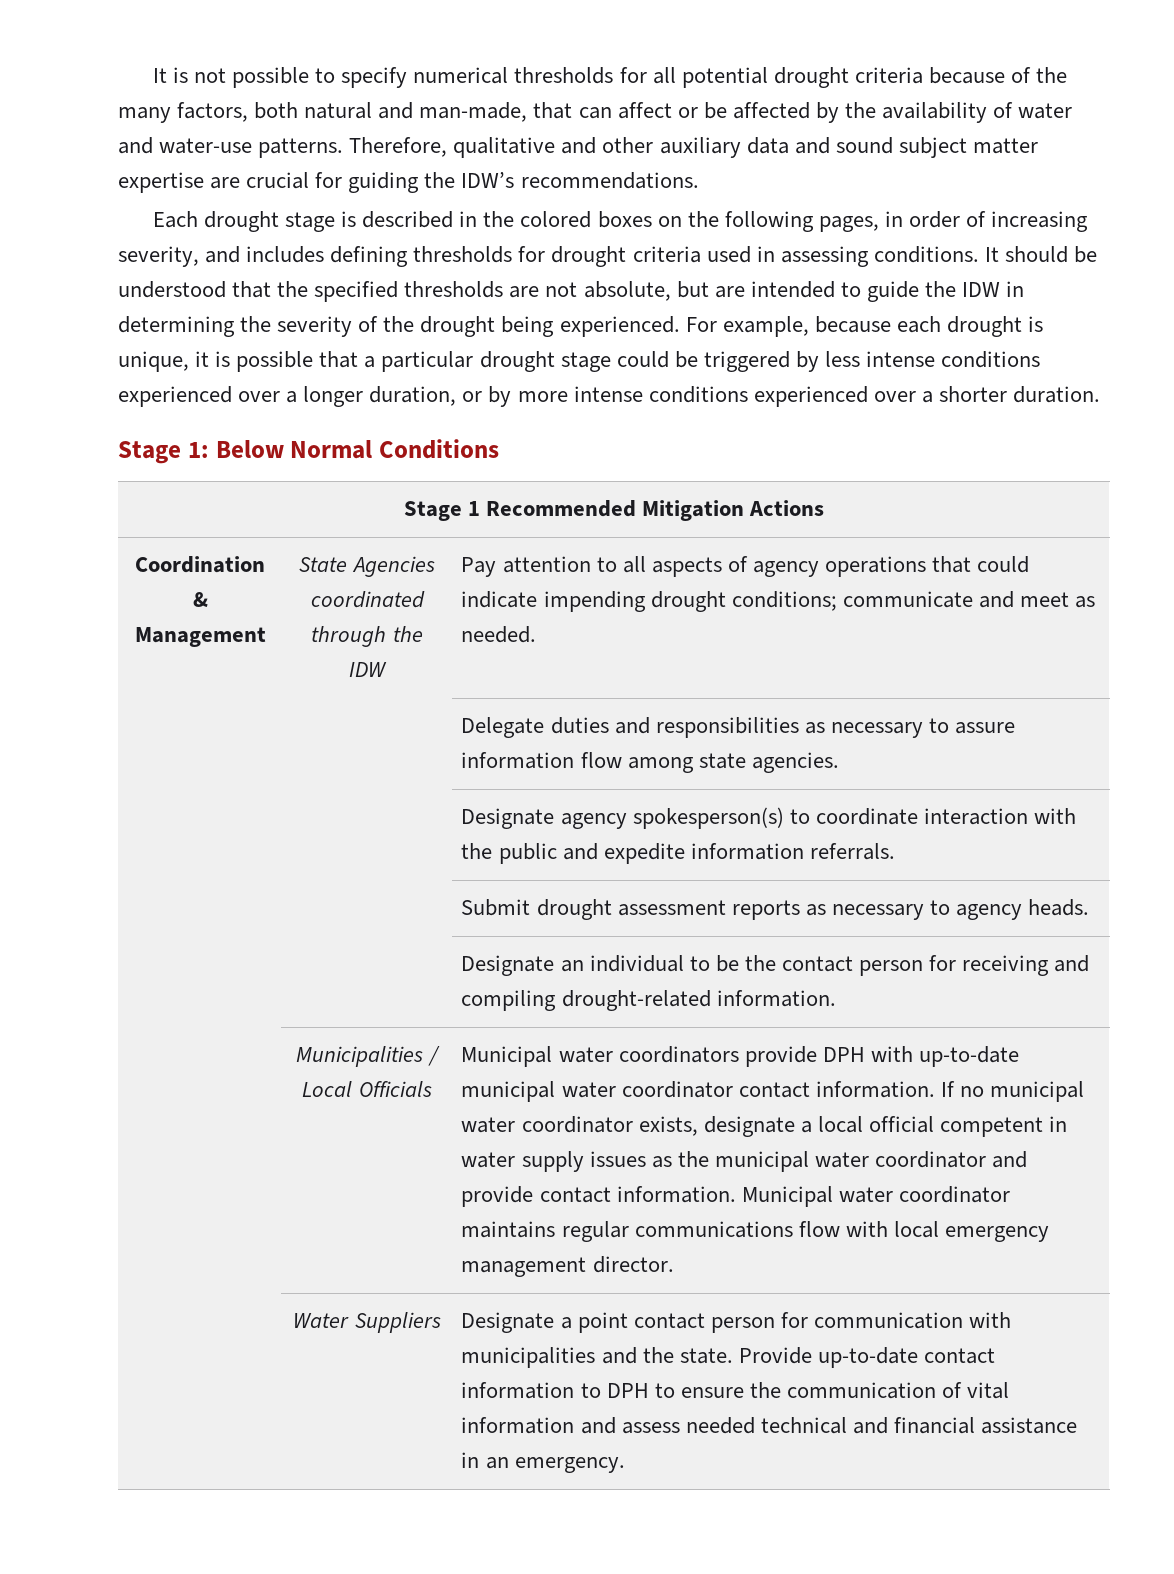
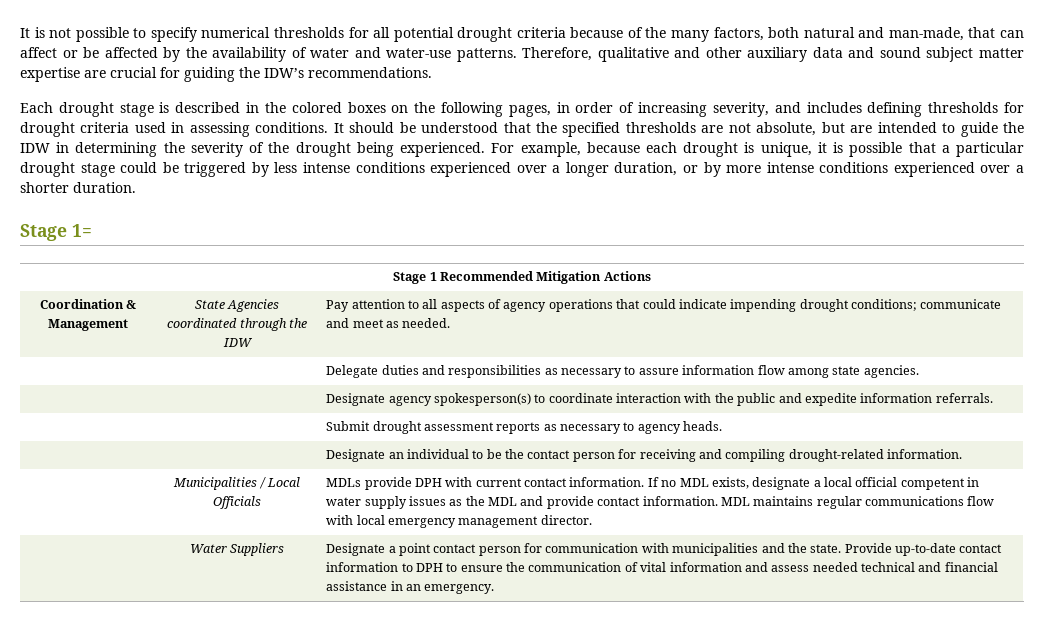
- Stage 1: Below Normal Conditions
+ Stage 1=
- Municipal water coordinators provide DPH with up-to-date municipal water coordinator contact information.
+ MDLs provide DPH with current contact information.
- If no municipal water coordinator exists, designate a local official competent in water supply issues as the municipal water coordinator and provide contact information.
+ If no MDL exists, designate a local official competent in water supply issues as the MDL and provide contact information.
- Municipal water coordinator maintains regular communications flow with local emergency management director.
+ MDL maintains regular communications flow with local emergency management director.

